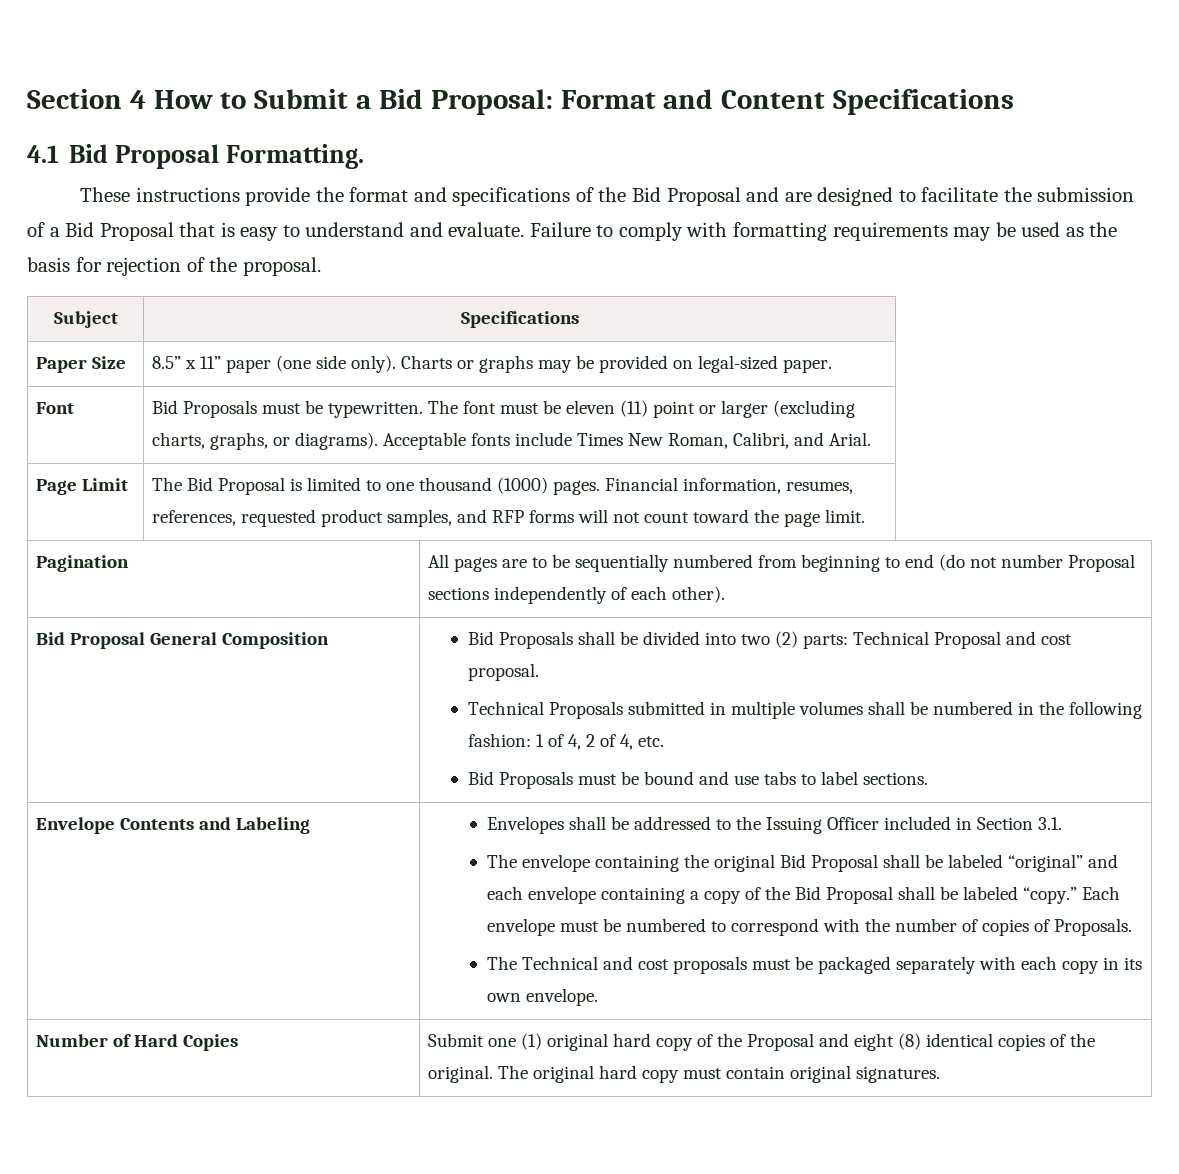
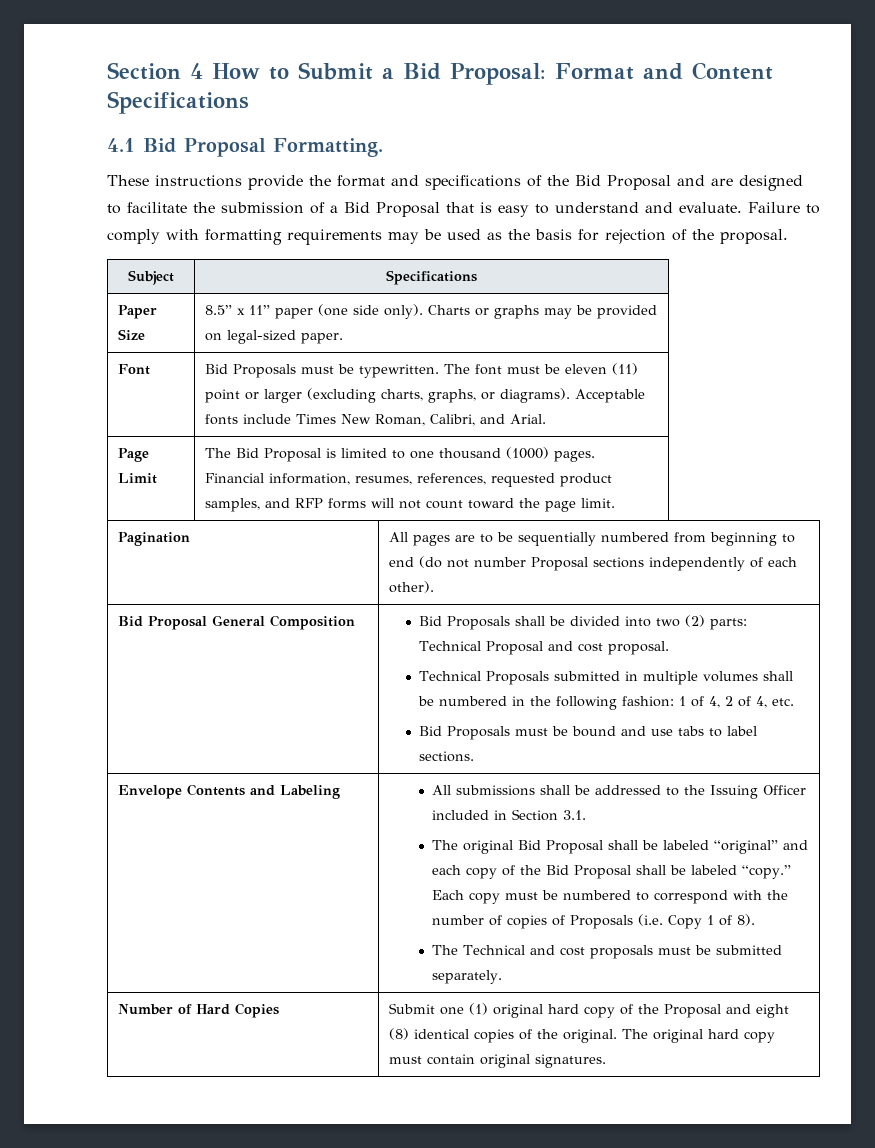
- Envelopes shall be addressed to the Issuing Officer included in Section 3.1.
+ All submissions shall be addressed to the Issuing Officer included in Section 3.1.
- The envelope containing the original Bid Proposal shall be labeled “original” and each envelope containing a copy of the Bid Proposal shall be labeled “copy.”
+ The original Bid Proposal shall be labeled “original” and each copy of the Bid Proposal shall be labeled “copy.”
- Each envelope must be numbered to correspond with the number of copies of Proposals.
+ Each copy must be numbered to correspond with the number of copies of Proposals (i.e. Copy 1 of 8).
- The Technical and cost proposals must be packaged separately with each copy in its own envelope.
+ The Technical and cost proposals must be submitted separately.

